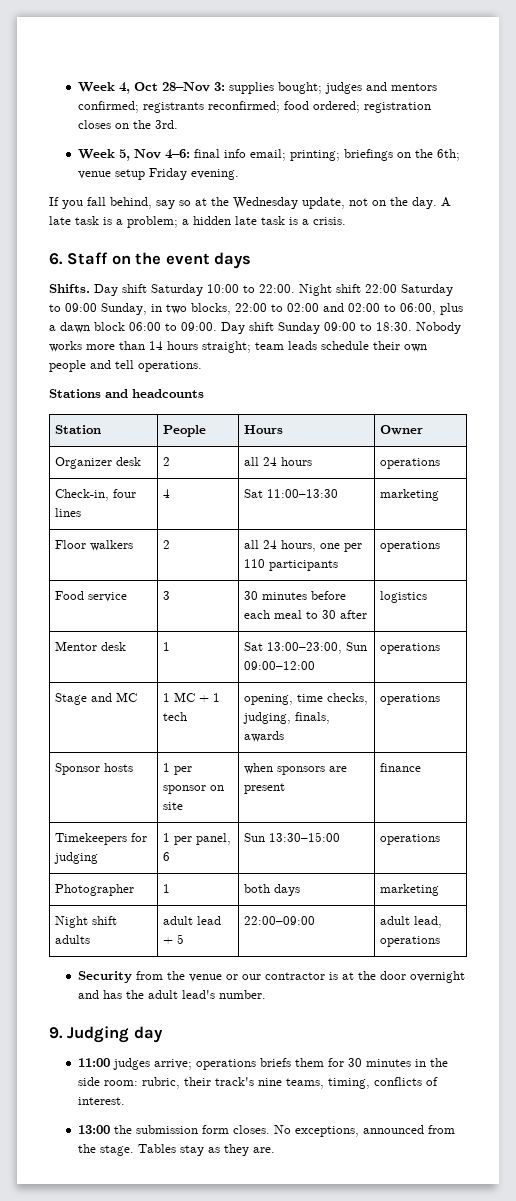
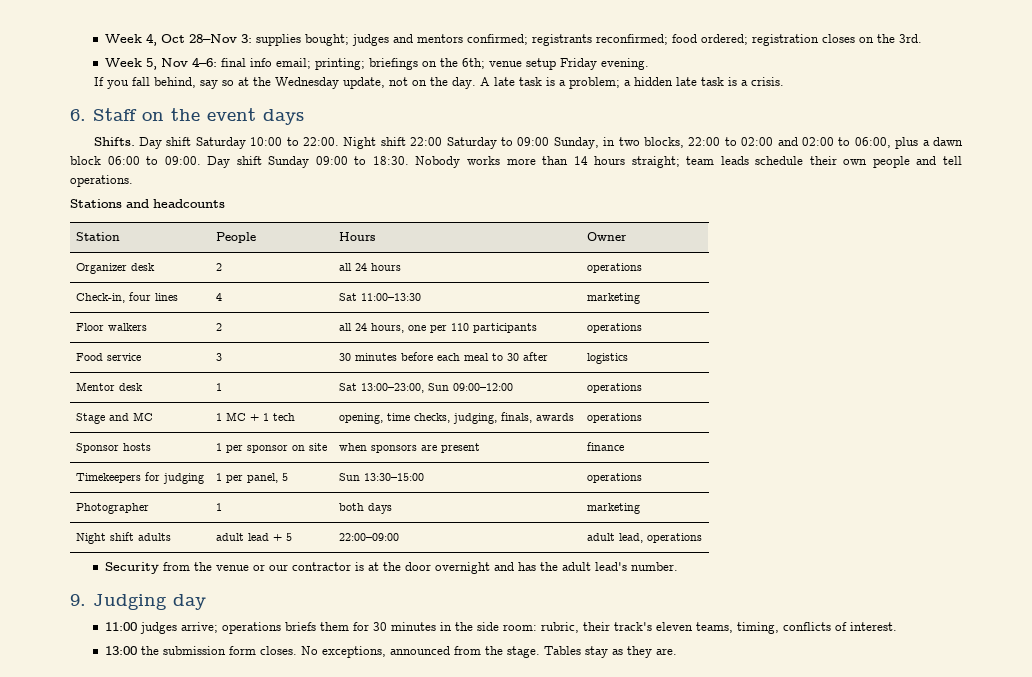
- Timekeepers for judging | 1 per panel, 6 | Sun 13:30–15:00 | operations
+ Timekeepers for judging | 1 per panel, 5 | Sun 13:30–15:00 | operations
- 11:00 judges arrive; operations briefs them for 30 minutes in the side room: rubric, their track's nine teams, timing, conflicts of interest.
+ 11:00 judges arrive; operations briefs them for 30 minutes in the side room: rubric, their track's eleven teams, timing, conflicts of interest.

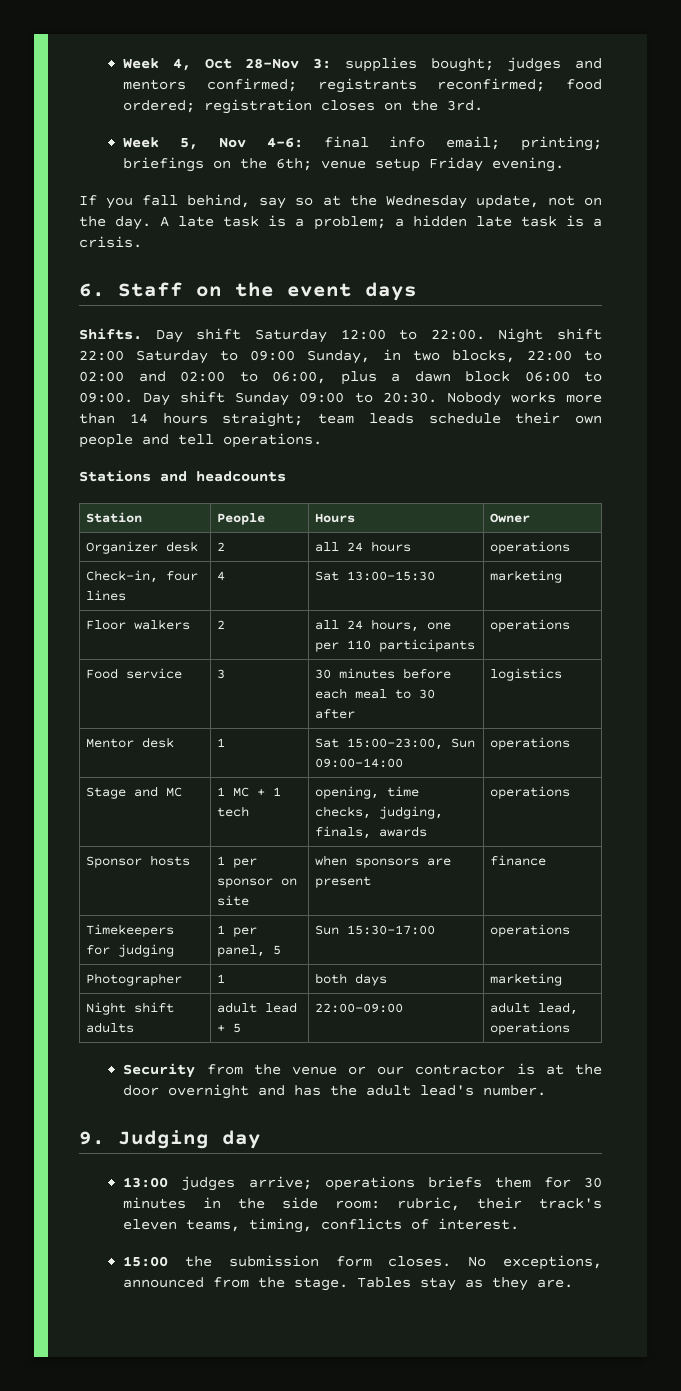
- Day shift Saturday 10:00 to 22:00.
+ Day shift Saturday 12:00 to 22:00.
- Day shift Sunday 09:00 to 18:30.
+ Day shift Sunday 09:00 to 20:30.
- Check-in, four lines | 4 | Sat 11:00–13:30 | marketing
+ Check-in, four lines | 4 | Sat 13:00–15:30 | marketing
- Mentor desk | 1 | Sat 13:00–23:00, Sun 09:00–12:00 | operations
+ Mentor desk | 1 | Sat 15:00–23:00, Sun 09:00–14:00 | operations
- Timekeepers for judging | 1 per panel, 5 | Sun 13:30–15:00 | operations
+ Timekeepers for judging | 1 per panel, 5 | Sun 15:30–17:00 | operations
- 11:00 judges arrive; operations briefs them for 30 minutes in the side room: rubric, their track's eleven teams, timing, conflicts of interest.
+ 13:00 judges arrive; operations briefs them for 30 minutes in the side room: rubric, their track's eleven teams, timing, conflicts of interest.
- 13:00 the submission form closes.
+ 15:00 the submission form closes.

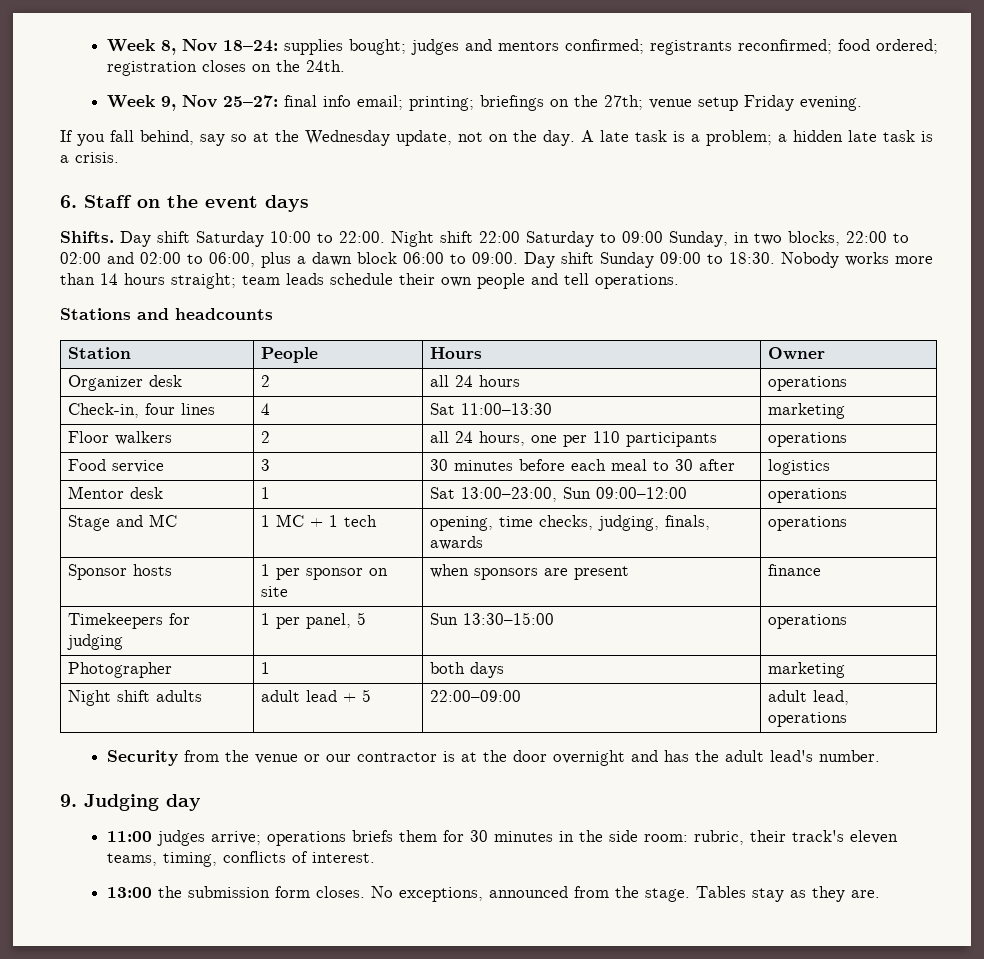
- Week 4, Oct 28–Nov 3: supplies bought; judges and mentors confirmed; registrants reconfirmed; food ordered; registration closes on the 3rd.
- Week 5, Nov 4–6: final info email; printing; briefings on the 6th; venue setup Friday evening.
+ Week 8, Nov 18–24: supplies bought; judges and mentors confirmed; registrants reconfirmed; food ordered; registration closes on the 24th.
+ Week 9, Nov 25–27: final info email; printing; briefings on the 27th; venue setup Friday evening.
- Day shift Saturday 12:00 to 22:00.
+ Day shift Saturday 10:00 to 22:00.
- Day shift Sunday 09:00 to 20:30.
+ Day shift Sunday 09:00 to 18:30.
- Check-in, four lines | 4 | Sat 13:00–15:30 | marketing
+ Check-in, four lines | 4 | Sat 11:00–13:30 | marketing
- Mentor desk | 1 | Sat 15:00–23:00, Sun 09:00–14:00 | operations
+ Mentor desk | 1 | Sat 13:00–23:00, Sun 09:00–12:00 | operations
- Timekeepers for judging | 1 per panel, 5 | Sun 15:30–17:00 | operations
+ Timekeepers for judging | 1 per panel, 5 | Sun 13:30–15:00 | operations
- 13:00 judges arrive; operations briefs them for 30 minutes in the side room: rubric, their track's eleven teams, timing, conflicts of interest.
+ 11:00 judges arrive; operations briefs them for 30 minutes in the side room: rubric, their track's eleven teams, timing, conflicts of interest.
- 15:00 the submission form closes.
+ 13:00 the submission form closes.

